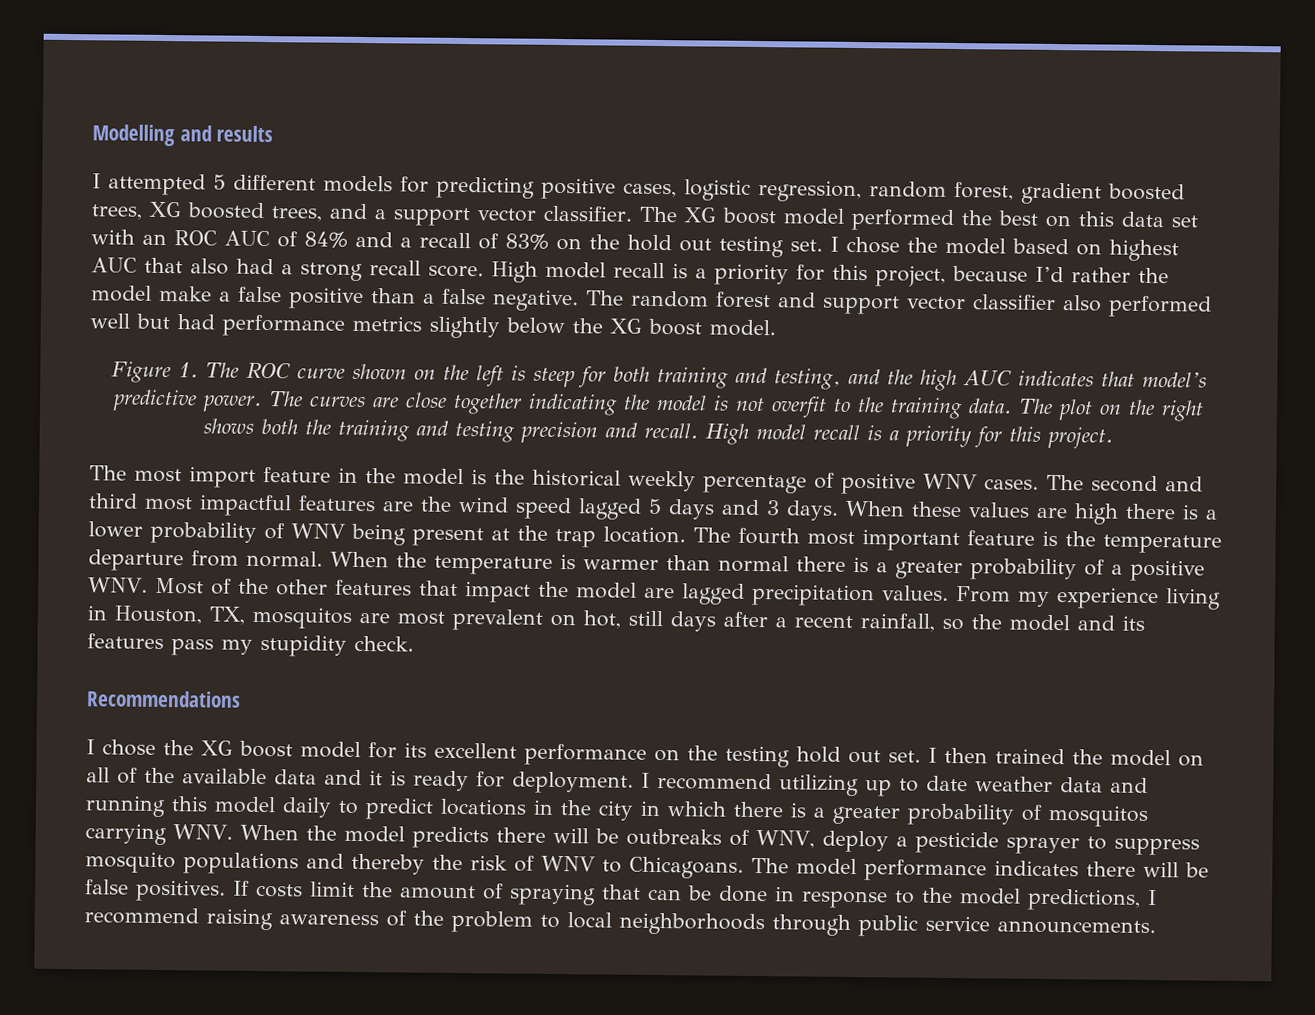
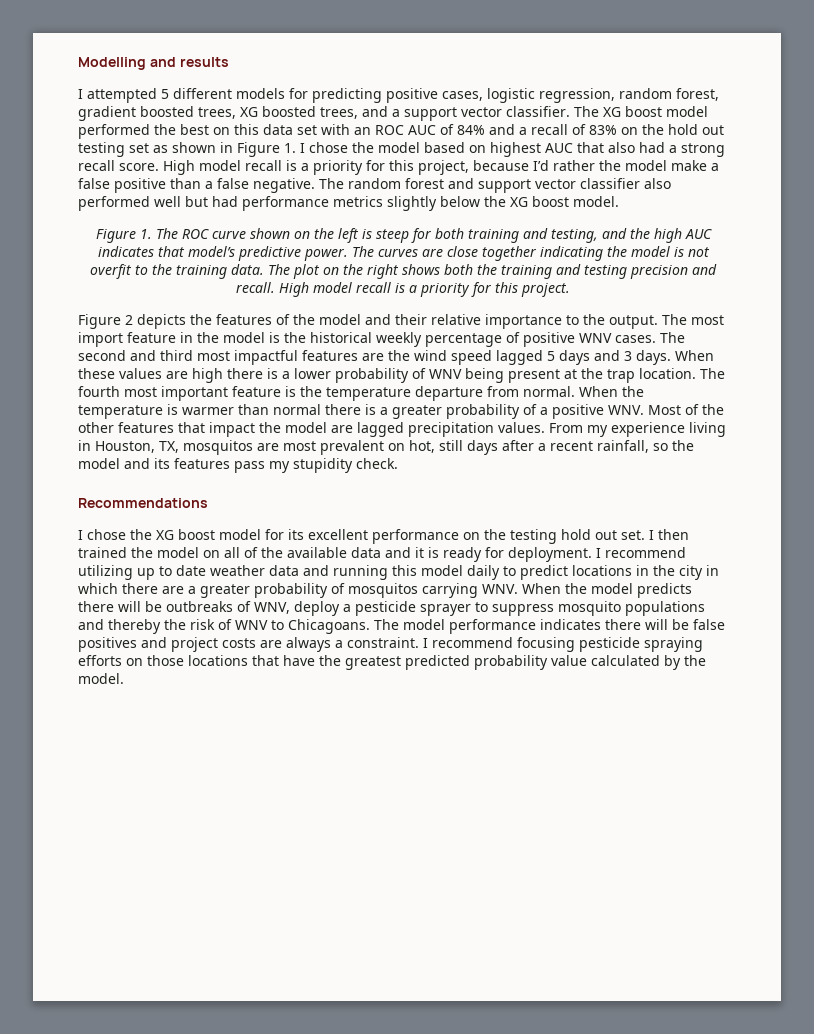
- The XG boost model performed the best on this data set with an ROC AUC of 84% and a recall of 83% on the hold out testing set. I chose the model based on highest AUC that also had a strong recall score.
+ The XG boost model performed the best on this data set with an ROC AUC of 84% and a recall of 83% on the hold out testing set as shown in Figure 1. I chose the model based on highest AUC that also had a strong recall score.
+ Figure 2 depicts the features of the model and their relative importance to the output.
- I recommend utilizing up to date weather data and running this model daily to predict locations in the city in which there is a greater probability of mosquitos carrying WNV. When the model predicts there will be outbreaks of WNV, deploy a pesticide sprayer to suppress mosquito populations and thereby the risk of WNV to Chicagoans.
+ I recommend utilizing up to date weather data and running this model daily to predict locations in the city in which there are a greater probability of mosquitos carrying WNV. When the model predicts there will be outbreaks of WNV, deploy a pesticide sprayer to suppress mosquito populations and thereby the risk of WNV to Chicagoans.
- The model performance indicates there will be false positives. If costs limit the amount of spraying that can be done in response to the model predictions, I recommend raising awareness of the problem to local neighborhoods through public service announcements.
+ The model performance indicates there will be false positives and project costs are always a constraint. I recommend focusing pesticide spraying efforts on those locations that have the greatest predicted probability value calculated by the model.

